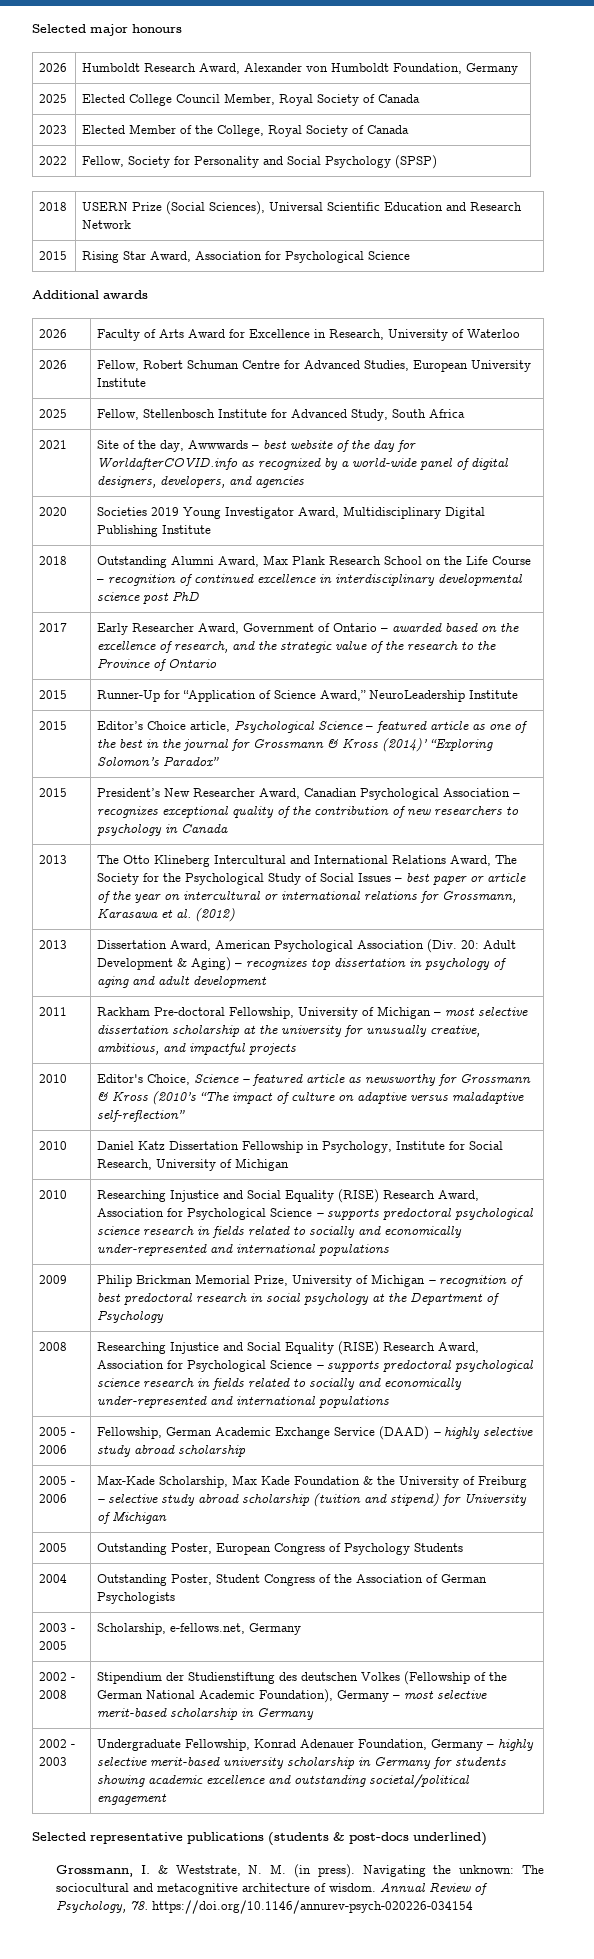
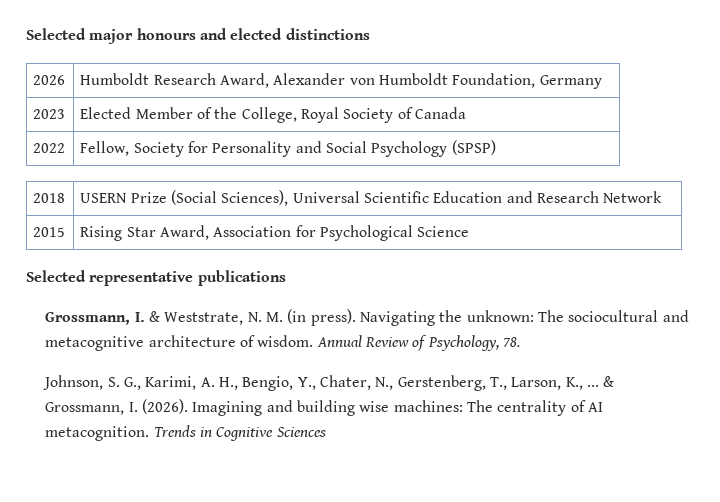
- Selected major honours
+ Selected major honours and elected distinctions
- 2025 | Elected College Council Member, Royal Society of Canada
- Additional awards
- 2026 | Faculty of Arts Award for Excellence in Research, University of Waterloo
- 2026 | Fellow, Robert Schuman Centre for Advanced Studies, European University Institute
- 2025 | Fellow, Stellenbosch Institute for Advanced Study, South Africa
- 2021 | Site of the day, Awwwards – best website of the day for WorldafterCOVID.info as recognized by a world-wide panel of digital designers, developers, and agencies
- 2020 | Societies 2019 Young Investigator Award, Multidisciplinary Digital Publishing Institute
- 2018 | Outstanding Alumni Award, Max Plank Research School on the Life Course – recognition of continued excellence in interdisciplinary developmental science post PhD
- 2017 | Early Researcher Award, Government of Ontario – awarded based on the excellence of research, and the strategic value of the research to the Province of Ontario
- 2015 | Runner-Up for “Application of Science Award,” NeuroLeadership Institute
- 2015 | Editor’s Choice article, Psychological Science – featured article as one of the best in the journal for Grossmann & Kross (2014)’ “Exploring Solomon’s Paradox”
- 2015 | President’s New Researcher Award, Canadian Psychological Association – recognizes exceptional quality of the contribution of new researchers to psychology in Canada
- 2013 | The Otto Klineberg Intercultural and International Relations Award, The Society for the Psychological Study of Social Issues – best paper or article of the year on intercultural or international relations for Grossmann, Karasawa et al. (2012)
- 2013 | Dissertation Award, American Psychological Association (Div. 20: Adult Development & Aging) – recognizes top dissertation in psychology of aging and adult development
- 2011 | Rackham Pre-doctoral Fellowship, University of Michigan – most selective dissertation scholarship at the university for unusually creative, ambitious, and impactful projects
- 2010 | Editor's Choice, Science – featured article as newsworthy for Grossmann & Kross (2010’s “The impact of culture on adaptive versus maladaptive self-reflection”
- 2010 | Daniel Katz Dissertation Fellowship in Psychology, Institute for Social Research, University of Michigan
- 2010 | Researching Injustice and Social Equality (RISE) Research Award, Association for Psychological Science – supports predoctoral psychological science research in fields related to socially and economically under-represented and international populations
- 2009 | Philip Brickman Memorial Prize, University of Michigan – recognition of best predoctoral research in social psychology at the Department of Psychology
- 2008 | Researching Injustice and Social Equality (RISE) Research Award, Association for Psychological Science – supports predoctoral psychological science research in fields related to socially and economically under-represented and international populations
- 2005 - 2006 | Fellowship, German Academic Exchange Service (DAAD) – highly selective study abroad scholarship
- 2005 - 2006 | Max-Kade Scholarship, Max Kade Foundation & the University of Freiburg – selective study abroad scholarship (tuition and stipend) for University of Michigan
- 2005 | Outstanding Poster, European Congress of Psychology Students
- 2004 | Outstanding Poster, Student Congress of the Association of German Psychologists
- 2003 - 2005 | Scholarship, e-fellows.net, Germany
- 2002 - 2008 | Stipendium der Studienstiftung des deutschen Volkes (Fellowship of the German National Academic Foundation), Germany – most selective merit-based scholarship in Germany
- 2002 - 2003 | Undergraduate Fellowship, Konrad Adenauer Foundation, Germany – highly selective merit-based university scholarship in Germany for students showing academic excellence and outstanding societal/political engagement
- Selected representative publications (students & post-docs underlined)
+ Selected representative publications
- Annual Review of Psychology, 78. https://doi.org/10.1146/annurev-psych-020226-034154
+ Annual Review of Psychology, 78.
+ Johnson, S. G., Karimi, A. H., Bengio, Y., Chater, N., Gerstenberg, T., Larson, K., ... & Grossmann, I. (2026). Imagining and building wise machines: The centrality of AI metacognition. Trends in Cognitive Sciences

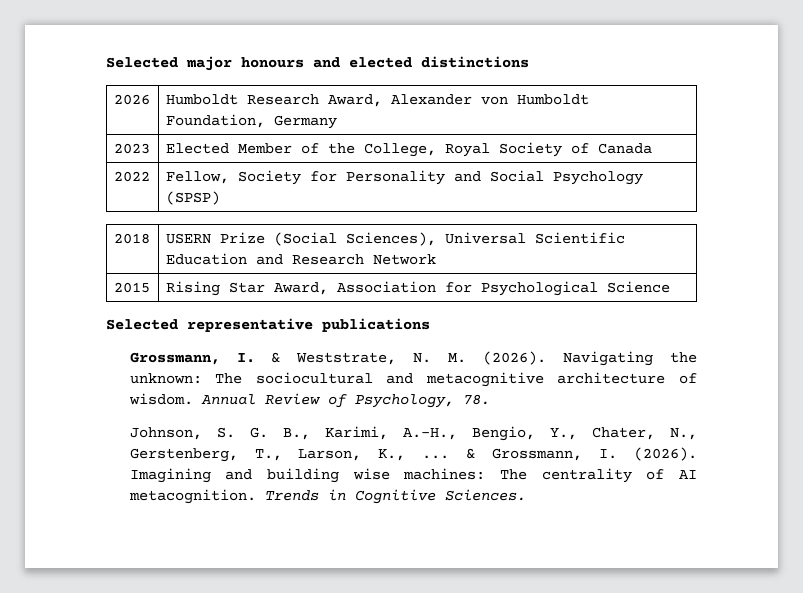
- Grossmann, I. & Weststrate, N. M. (in press).
+ Grossmann, I. & Weststrate, N. M. (2026).
- Johnson, S. G., Karimi, A. H., Bengio, Y., Chater, N., Gerstenberg, T., Larson, K., ...
+ Johnson, S. G. B., Karimi, A.-H., Bengio, Y., Chater, N., Gerstenberg, T., Larson, K., ...
- Trends in Cognitive Sciences
+ Trends in Cognitive Sciences.

